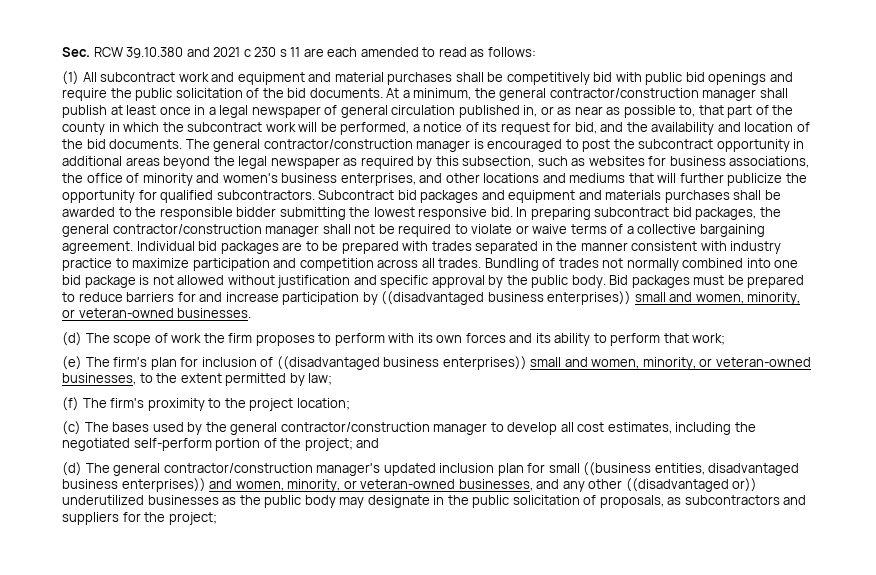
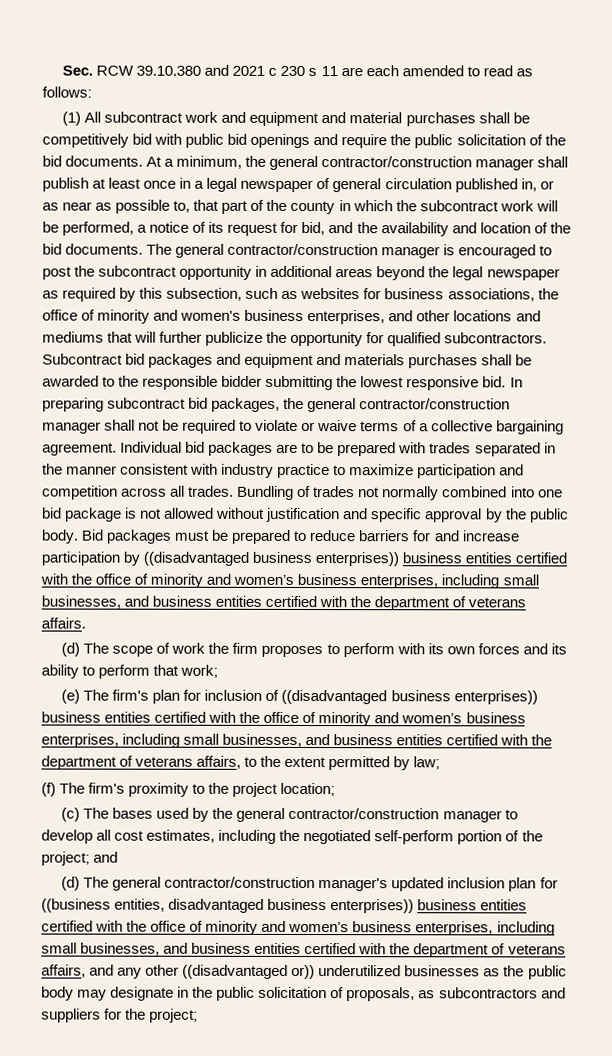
- Bid packages must be prepared to reduce barriers for and increase participation by ((disadvantaged business enterprises)) small and women, minority, or veteran-owned businesses.
+ Bid packages must be prepared to reduce barriers for and increase participation by ((disadvantaged business enterprises)) business entities certified with the office of minority and women’s business enterprises, including small businesses, and business entities certified with the department of veterans affairs.
- (e) The firm's plan for inclusion of ((disadvantaged business enterprises)) small and women, minority, or veteran-owned businesses, to the extent permitted by law;
+ (e) The firm's plan for inclusion of ((disadvantaged business enterprises)) business entities certified with the office of minority and women’s business enterprises, including small businesses, and business entities certified with the department of veterans affairs, to the extent permitted by law;
- (d) The general contractor/construction manager's updated inclusion plan for small ((business entities, disadvantaged business enterprises)) and women, minority, or veteran-owned businesses, and any other ((disadvantaged or)) underutilized businesses as the public body may designate in the public solicitation of proposals, as subcontractors and suppliers for the project;
+ (d) The general contractor/construction manager's updated inclusion plan for ((business entities, disadvantaged business enterprises)) business entities certified with the office of minority and women’s business enterprises, including small businesses, and business entities certified with the department of veterans affairs, and any other ((disadvantaged or)) underutilized businesses as the public body may designate in the public solicitation of proposals, as subcontractors and suppliers for the project;

